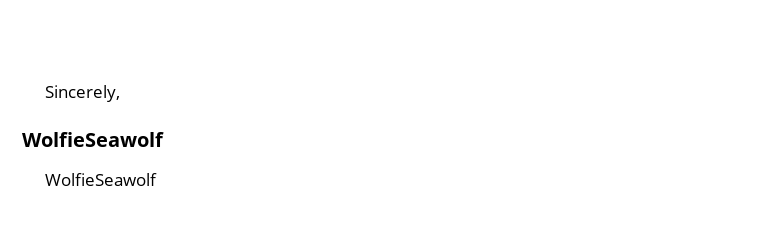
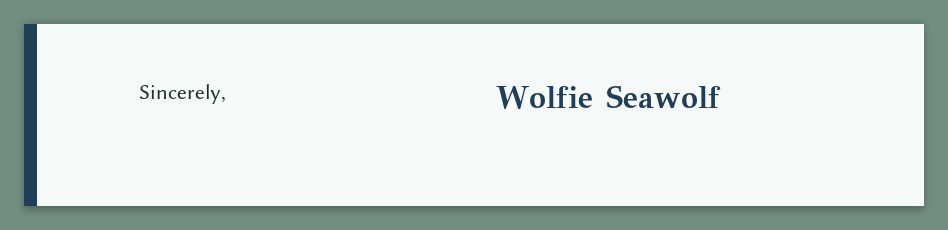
  Sincerely,
- WolfieSeawolf
- WolfieSeawolf
+ Wolfie Seawolf

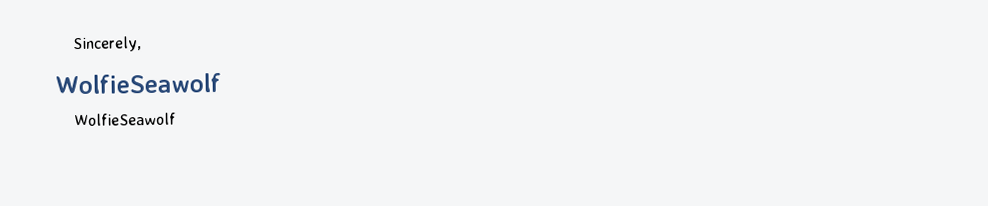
  Sincerely,
- Wolfie Seawolf
+ WolfieSeawolf
+ WolfieSeawolf

